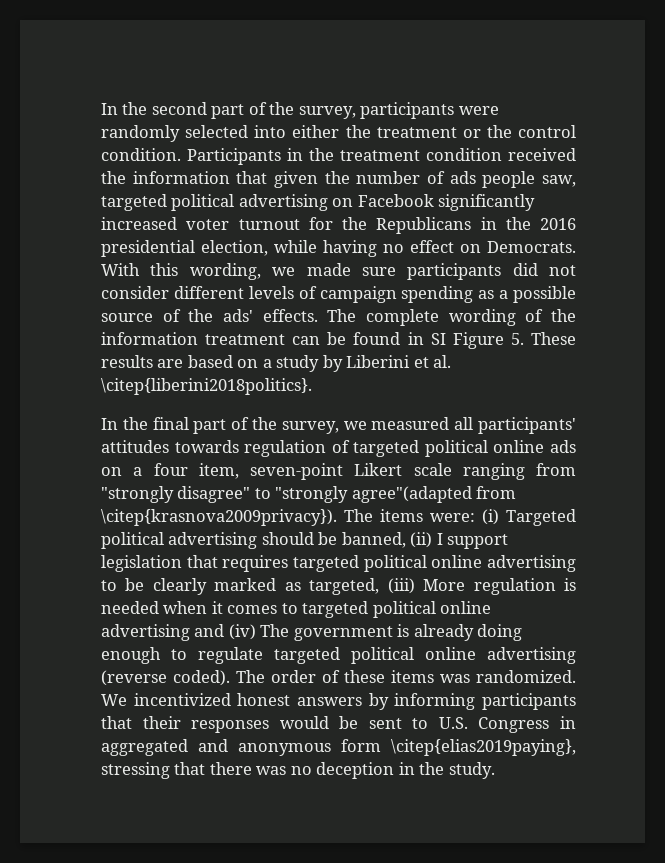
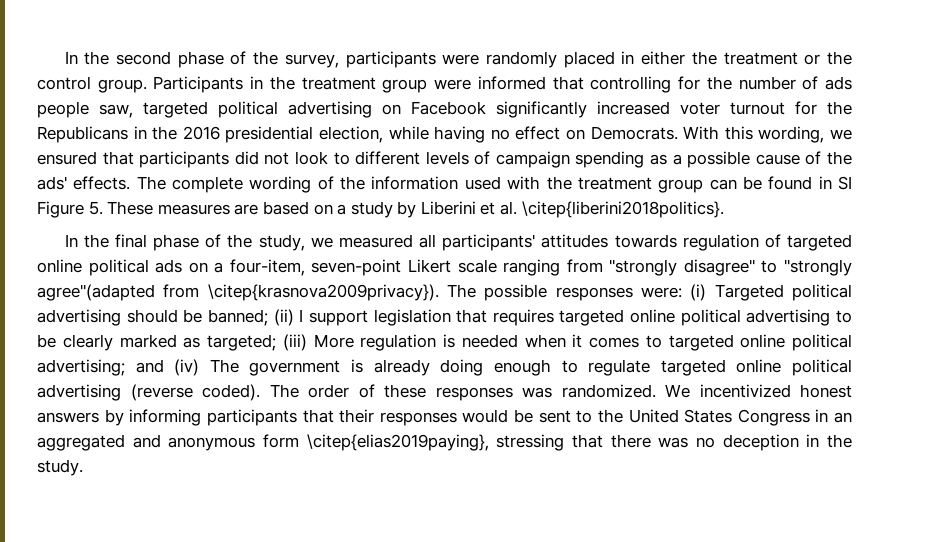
- In the second part of the survey, participants were randomly selected into either the treatment or the control condition.
+ In the second phase of the survey, participants were randomly placed in either the treatment or the control group.
- Participants in the treatment condition received the information that given the number of ads people saw, targeted political advertising on Facebook significantly increased voter turnout for the Republicans in the 2016 presidential election, while having no effect on Democrats.
+ Participants in the treatment group were informed that controlling for the number of ads people saw, targeted political advertising on Facebook significantly increased voter turnout for the Republicans in the 2016 presidential election, while having no effect on Democrats.
- With this wording, we made sure participants did not consider different levels of campaign spending as a possible source of the ads' effects.
+ With this wording, we ensured that participants did not look to different levels of campaign spending as a possible cause of the ads' effects.
- The complete wording of the information treatment can be found in SI Figure 5. These results are based on a study by Liberini et al. \citep{liberini2018politics}.
+ The complete wording of the information used with the treatment group can be found in SI Figure 5. These measures are based on a study by Liberini et al. \citep{liberini2018politics}.
- In the final part of the survey, we measured all participants' attitudes towards regulation of targeted political online ads on a four item, seven-point Likert scale ranging from "strongly disagree" to "strongly agree"(adapted from \citep{krasnova2009privacy}).
+ In the final phase of the study, we measured all participants' attitudes towards regulation of targeted online political ads on a four-item, seven-point Likert scale ranging from "strongly disagree" to "strongly agree"(adapted from \citep{krasnova2009privacy}).
- The items were: (i) Targeted political advertising should be banned, (ii) I support legislation that requires targeted political online advertising to be clearly marked as targeted, (iii) More regulation is needed when it comes to targeted political online advertising and (iv) The government is already doing enough to regulate targeted political online advertising (reverse coded).
+ The possible responses were: (i) Targeted political advertising should be banned; (ii) I support legislation that requires targeted online political advertising to be clearly marked as targeted; (iii) More regulation is needed when it comes to targeted online political advertising; and (iv) The government is already doing enough to regulate targeted online political advertising (reverse coded).
- The order of these items was randomized.
+ The order of these responses was randomized.
- We incentivized honest answers by informing participants that their responses would be sent to U.S. Congress in aggregated and anonymous form \citep{elias2019paying}, stressing that there was no deception in the study.
+ We incentivized honest answers by informing participants that their responses would be sent to the United States Congress in an aggregated and anonymous form \citep{elias2019paying}, stressing that there was no deception in the study.

